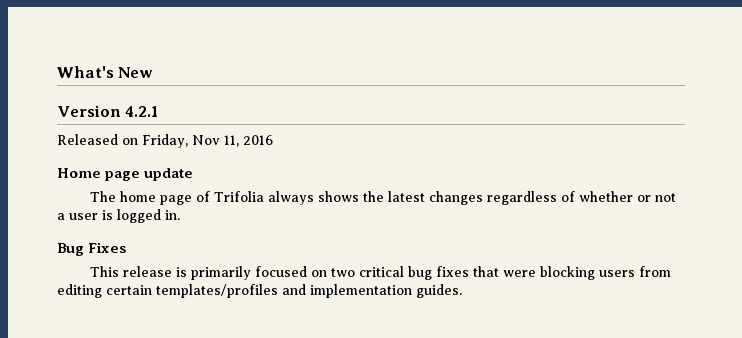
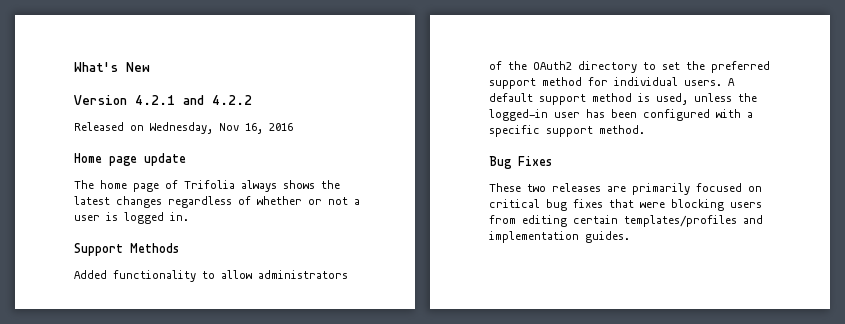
- Version 4.2.1
+ Version 4.2.1 and 4.2.2
- Released on Friday, Nov 11, 2016
+ Released on Wednesday, Nov 16, 2016
+ Support Methods
+ Added functionality to allow administrators of the OAuth2 directory to set the preferred support method for individual users. A default support method is used, unless the logged-in user has been configured with a specific support method.
  Bug Fixes
- This release is primarily focused on two critical bug fixes that were blocking users from editing certain templates/profiles and implementation guides.
+ These two releases are primarily focused on critical bug fixes that were blocking users from editing certain templates/profiles and implementation guides.

